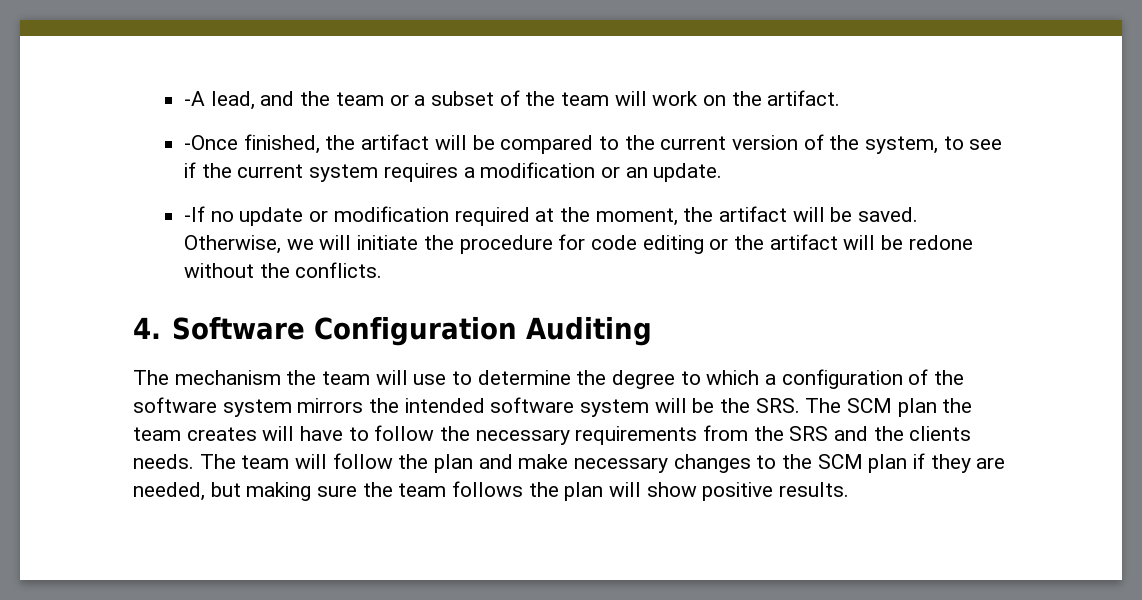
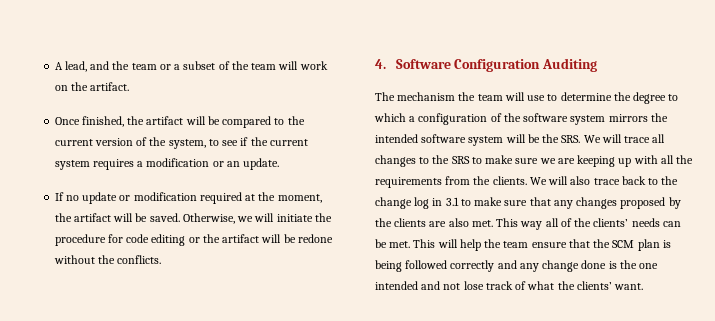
- -A lead, and the team or a subset of the team will work on the artifact.
+ A lead, and the team or a subset of the team will work on the artifact.
- -Once finished, the artifact will be compared to the current version of the system, to see if the current system requires a modification or an update.
+ Once finished, the artifact will be compared to the current version of the system, to see if the current system requires a modification or an update.
- -If no update or modification required at the moment, the artifact will be saved.
+ If no update or modification required at the moment, the artifact will be saved.
- The mechanism the team will use to determine the degree to which a configuration of the software system mirrors the intended software system will be the SRS. The SCM plan the team creates will have to follow the necessary requirements from the SRS and the clients needs. The team will follow the plan and make necessary changes to the SCM plan if they are needed, but making sure the team follows the plan will show positive results.
+ The mechanism the team will use to determine the degree to which a configuration of the software system mirrors the intended software system will be the SRS. We will trace all changes to the SRS to make sure we are keeping up with all the requirements from the clients. We will also trace back to the change log in 3.1 to make sure that any changes proposed by the clients are also met. This way all of the clients’ needs can be met. This will help the team ensure that the SCM plan is being followed correctly and any change done is the one intended and not lose track of what the clients’ want.

